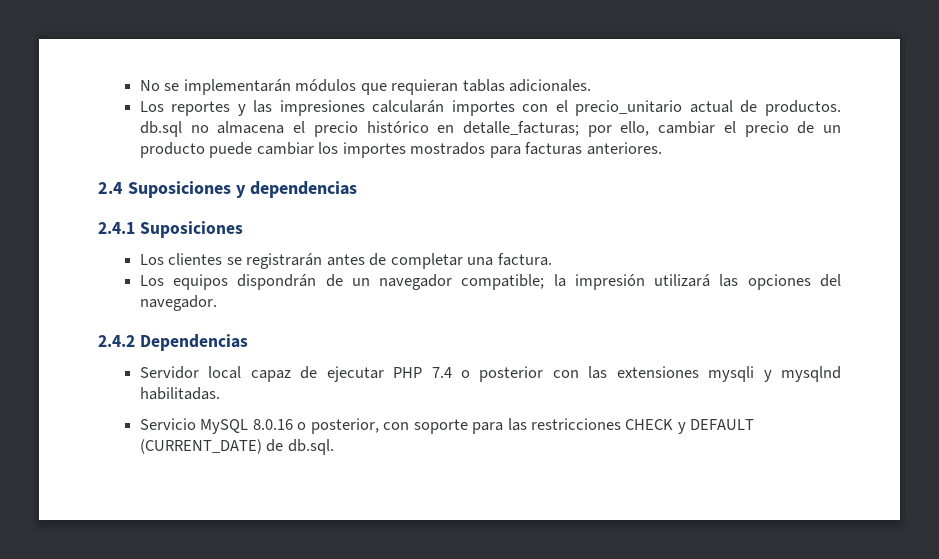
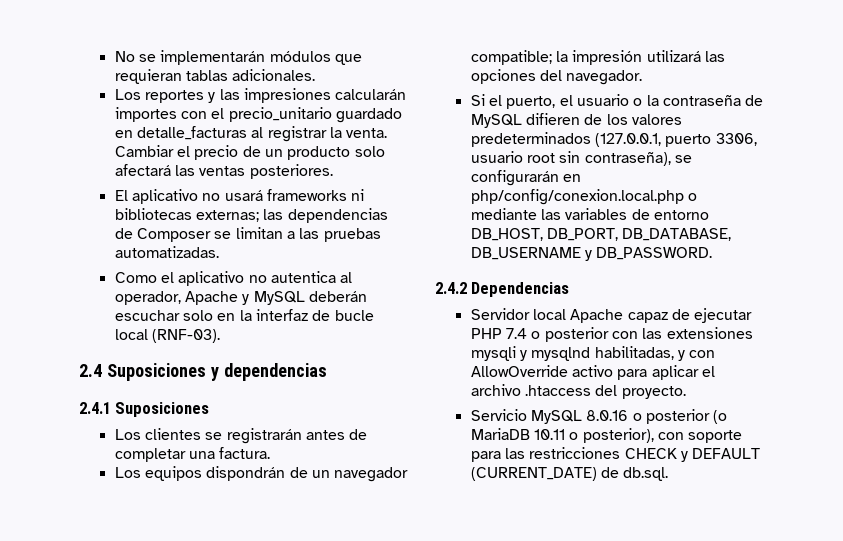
- Los reportes y las impresiones calcularán importes con el precio_unitario actual de productos. db.sql no almacena el precio histórico en detalle_facturas; por ello, cambiar el precio de un producto puede cambiar los importes mostrados para facturas anteriores.
+ Los reportes y las impresiones calcularán importes con el precio_unitario guardado en detalle_facturas al registrar la venta. Cambiar el precio de un producto solo afectará las ventas posteriores.
+ El aplicativo no usará frameworks ni bibliotecas externas; las dependencias de Composer se limitan a las pruebas automatizadas.
+ Como el aplicativo no autentica al operador, Apache y MySQL deberán escuchar solo en la interfaz de bucle local (RNF-03).
+ Si el puerto, el usuario o la contraseña de MySQL difieren de los valores predeterminados (127.0.0.1, puerto 3306, usuario root sin contraseña), se configurarán en php/config/conexion.local.php o mediante las variables de entorno DB_HOST, DB_PORT, DB_DATABASE, DB_USERNAME y DB_PASSWORD.
- Servidor local capaz de ejecutar PHP 7.4 o posterior con las extensiones mysqli y mysqlnd habilitadas.
- Servicio MySQL 8.0.16 o posterior, con soporte para las restricciones CHECK y DEFAULT (CURRENT_DATE) de db.sql.
+ Servidor local Apache capaz de ejecutar PHP 7.4 o posterior con las extensiones mysqli y mysqlnd habilitadas, y con AllowOverride activo para aplicar el archivo .htaccess del proyecto.
+ Servicio MySQL 8.0.16 o posterior (o MariaDB 10.11 o posterior), con soporte para las restricciones CHECK y DEFAULT (CURRENT_DATE) de db.sql.

